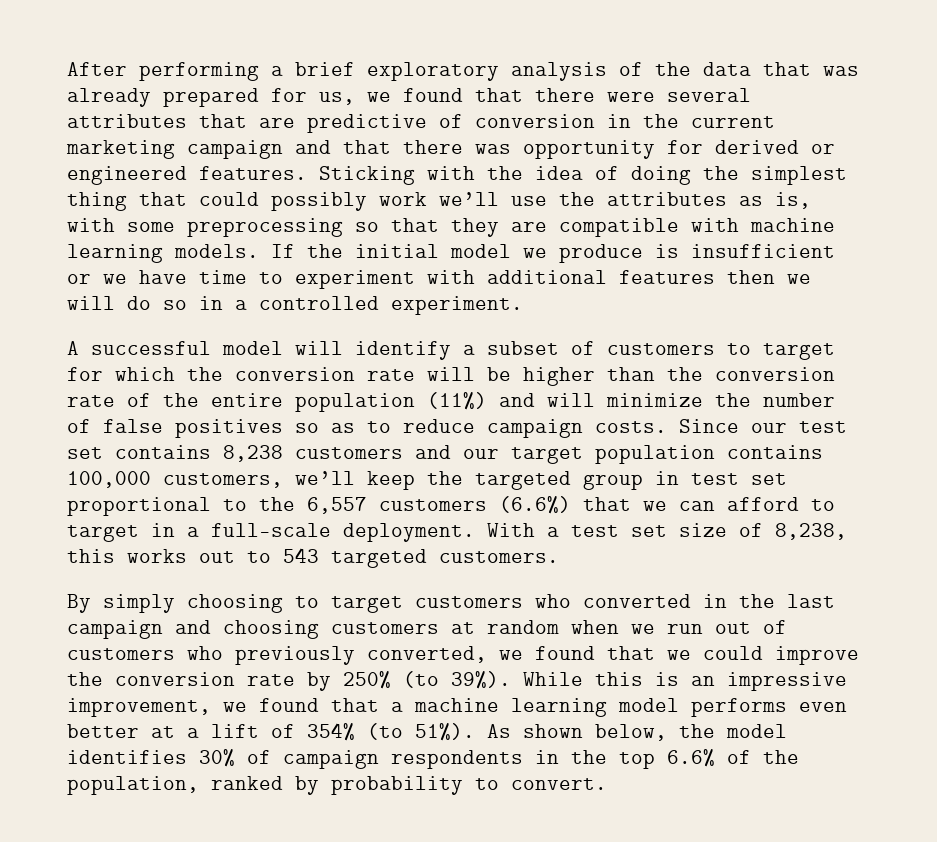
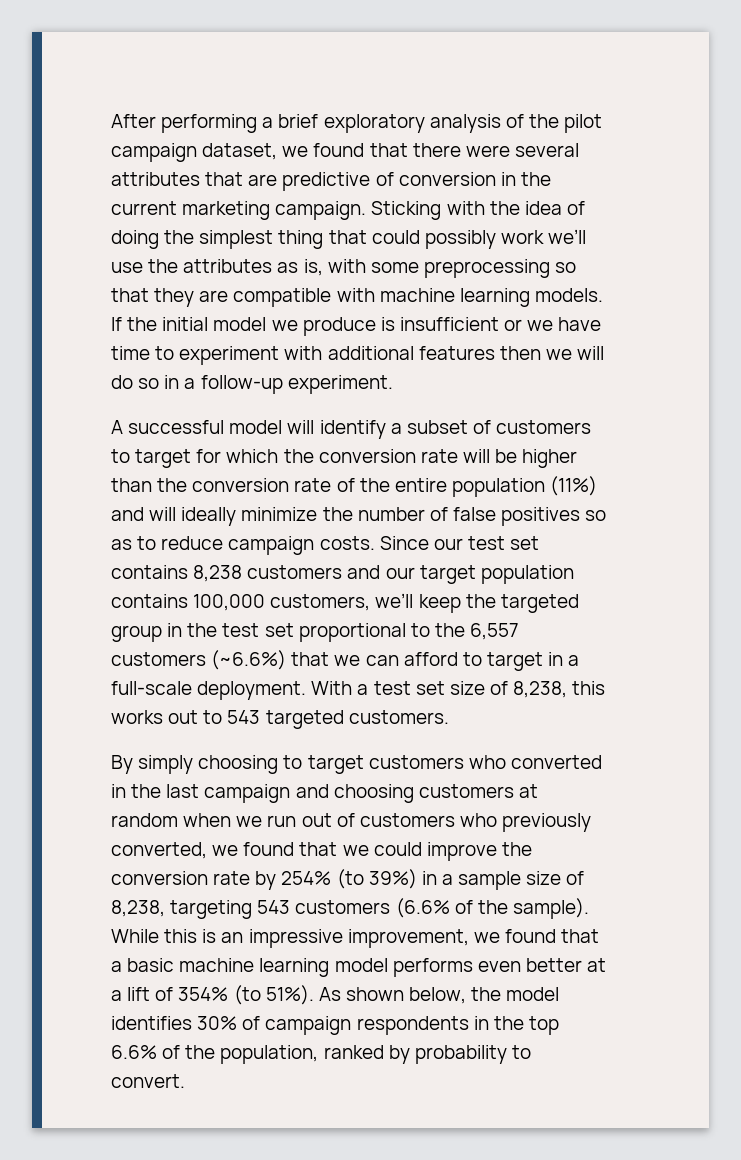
- After performing a brief exploratory analysis of the data that was already prepared for us, we found that there were several attributes that are predictive of conversion in the current marketing campaign and that there was opportunity for derived or engineered features.
+ After performing a brief exploratory analysis of the pilot campaign dataset, we found that there were several attributes that are predictive of conversion in the current marketing campaign.
- If the initial model we produce is insufficient or we have time to experiment with additional features then we will do so in a controlled experiment.
+ If the initial model we produce is insufficient or we have time to experiment with additional features then we will do so in a follow-up experiment.
- A successful model will identify a subset of customers to target for which the conversion rate will be higher than the conversion rate of the entire population (11%) and will minimize the number of false positives so as to reduce campaign costs.
+ A successful model will identify a subset of customers to target for which the conversion rate will be higher than the conversion rate of the entire population (11%) and will ideally minimize the number of false positives so as to reduce campaign costs.
- Since our test set contains 8,238 customers and our target population contains 100,000 customers, we’ll keep the targeted group in test set proportional to the 6,557 customers (6.6%) that we can afford to target in a full-scale deployment.
+ Since our test set contains 8,238 customers and our target population contains 100,000 customers, we’ll keep the targeted group in the test set proportional to the 6,557 customers (~6.6%) that we can afford to target in a full-scale deployment.
- By simply choosing to target customers who converted in the last campaign and choosing customers at random when we run out of customers who previously converted, we found that we could improve the conversion rate by 250% (to 39%).
+ By simply choosing to target customers who converted in the last campaign and choosing customers at random when we run out of customers who previously converted, we found that we could improve the conversion rate by 254% (to 39%) in a sample size of 8,238, targeting 543 customers (6.6% of the sample).
- While this is an impressive improvement, we found that a machine learning model performs even better at a lift of 354% (to 51%).
+ While this is an impressive improvement, we found that a basic machine learning model performs even better at a lift of 354% (to 51%).

